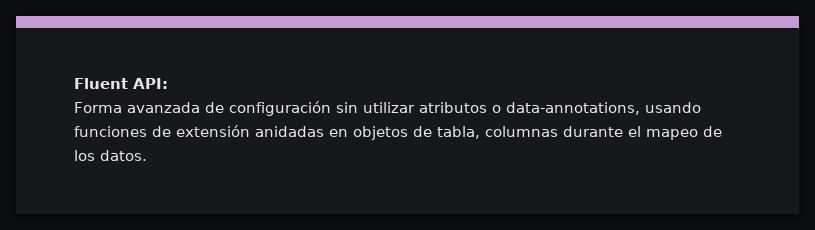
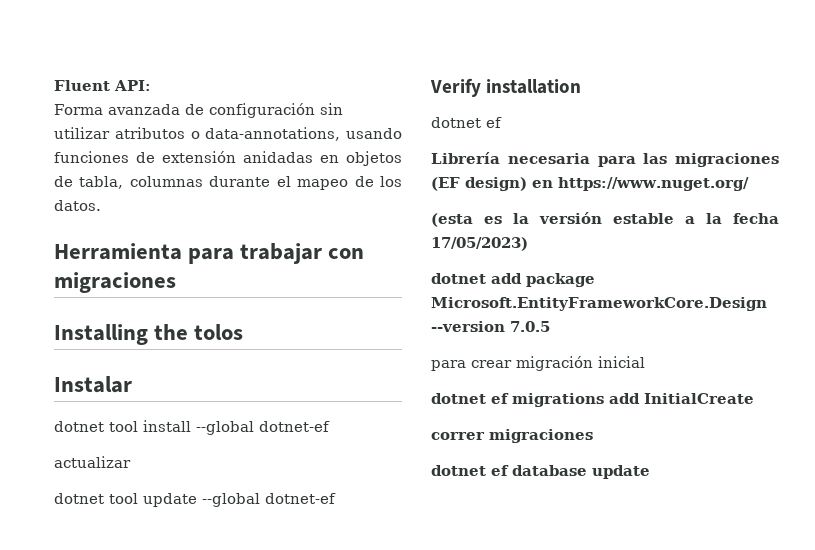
+ Herramienta para trabajar con migraciones
+ Installing the tolos
+ Instalar
+ dotnet tool install --global dotnet-ef
+ actualizar
+ dotnet tool update --global dotnet-ef
+ Verify installation
+ dotnet ef
+ Librería necesaria para las migraciones (EF design) en https://www.nuget.org/
+ (esta es la versión estable a la fecha 17/05/2023)
+ dotnet add package Microsoft.EntityFrameworkCore.Design --version 7.0.5
+ para crear migración inicial
+ dotnet ef migrations add InitialCreate
+ correr migraciones
+ dotnet ef database update

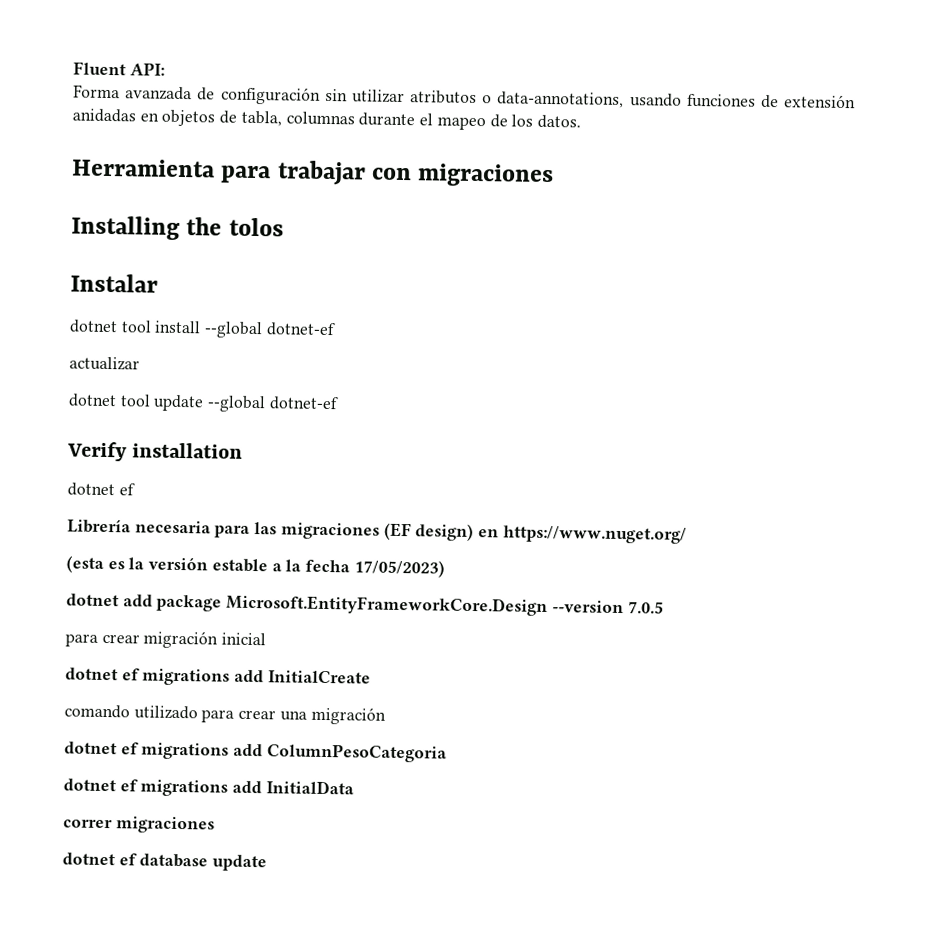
+ comando utilizado para crear una migración
+ dotnet ef migrations add ColumnPesoCategoria
+ dotnet ef migrations add InitialData

